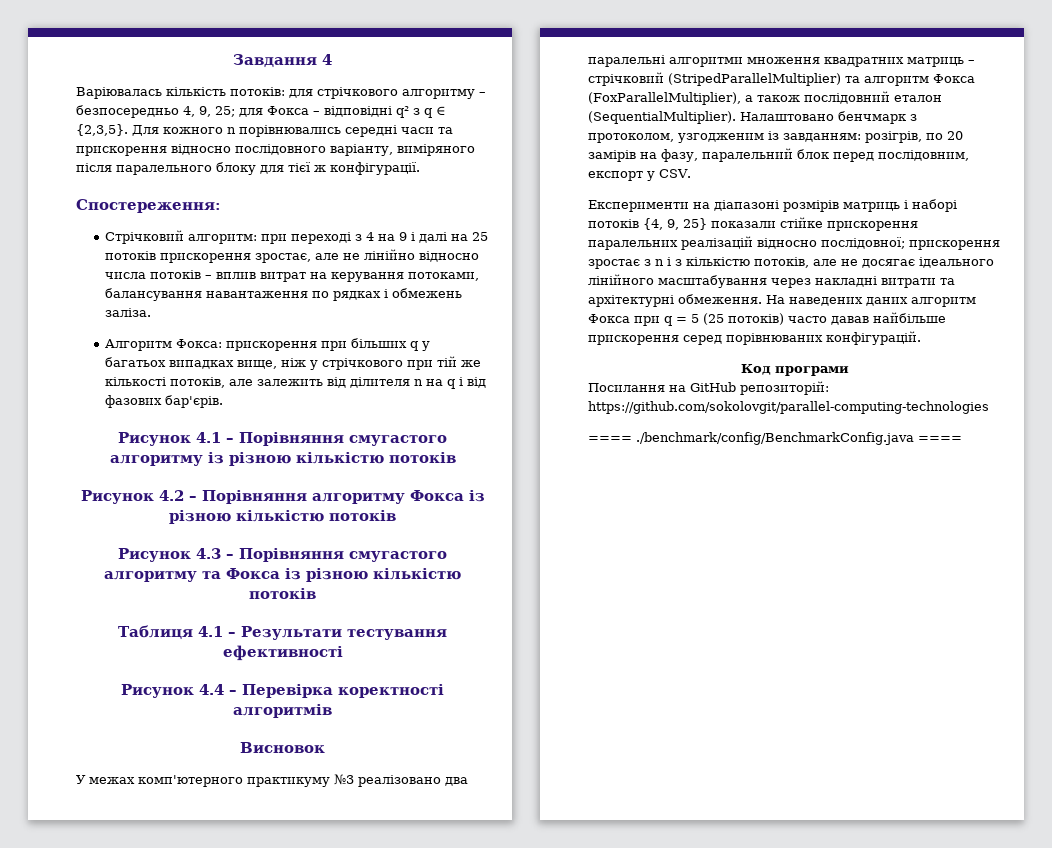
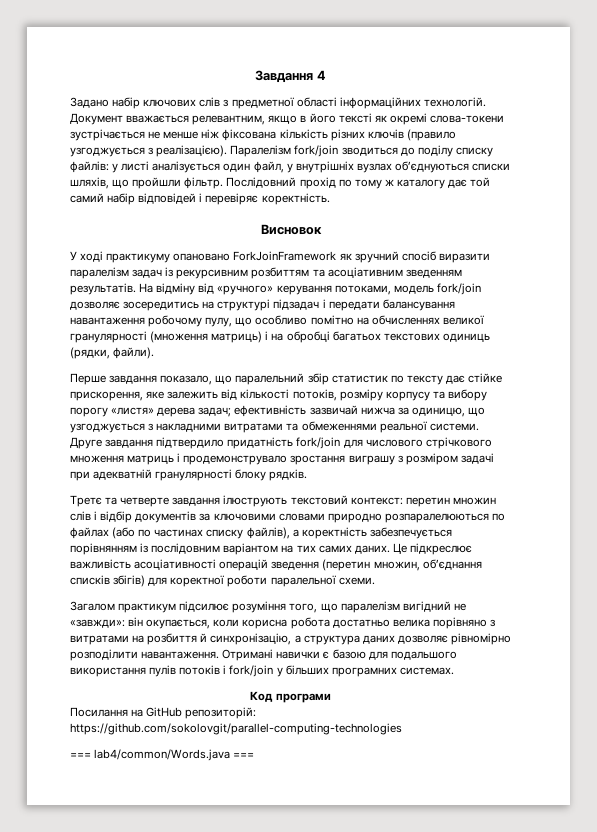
- Варіювалась кількість потоків: для стрічкового алгоритму – безпосередньо 4, 9, 25; для Фокса – відповідні q² з q ∈ {2,3,5}. Для кожного n порівнювались середні часи та прискорення відносно послідовного варіанту, виміряного після паралельного блоку для тієї ж конфігурації.
- Спостереження:
- Стрічковий алгоритм: при переході з 4 на 9 і далі на 25 потоків прискорення зростає, але не лінійно відносно числа потоків – вплив витрат на керування потоками, балансування навантаження по рядках і обмежень заліза.
- Алгоритм Фокса: прискорення при більших q у багатьох випадках вище, ніж у стрічкового при тій же кількості потоків, але залежить від ділителя n на q і від фазових бар'єрів.
- Рисунок 4.1 – Порівняння смугастого алгоритму із різною кількістю потоків
- Рисунок 4.2 – Порівняння алгоритму Фокса із різною кількістю потоків
- Рисунок 4.3 – Порівняння смугастого алгоритму та Фокса із різною кількістю потоків
- Таблиця 4.1 – Результати тестування ефективності
- Рисунок 4.4 – Перевірка коректності алгоритмів
+ Задано набір ключових слів з предметної області інформаційних технологій. Документ вважається релевантним, якщо в його тексті як окремі слова-токени зустрічається не менше ніж фіксована кількість різних ключів (правило узгоджується з реалізацією). Паралелізм fork/join зводиться до поділу списку файлів: у листі аналізується один файл, у внутрішніх вузлах об’єднуються списки шляхів, що пройшли фільтр. Послідовний прохід по тому ж каталогу дає той самий набір відповідей і перевіряє коректність.
  Висновок
- У межах комп'ютерного практикуму №3 реалізовано два паралельні алгоритми множення квадратних матриць – стрічковий (StripedParallelMultiplier) та алгоритм Фокса (FoxParallelMultiplier), а також послідовний еталон (SequentialMultiplier). Налаштовано бенчмарк з протоколом, узгодженим із завданням: розігрів, по 20 замірів на фазу, паралельний блок перед послідовним, експорт у CSV.
- Експерименти на діапазоні розмірів матриць і наборі потоків {4, 9, 25} показали стійке прискорення паралельних реалізацій відносно послідовної; прискорення зростає з n і з кількістю потоків, але не досягає ідеального лінійного масштабування через накладні витрати та архітектурні обмеження. На наведених даних алгоритм Фокса при q = 5 (25 потоків) часто давав найбільше прискорення серед порівнюваних конфігурацій.
+ У ході практикуму опановано ForkJoinFramework як зручний спосіб виразити паралелізм задач із рекурсивним розбиттям та асоціативним зведенням результатів. На відміну від «ручного» керування потоками, модель fork/join дозволяє зосередитись на структурі підзадач і передати балансування навантаження робочому пулу, що особливо помітно на обчисленнях великої гранулярності (множення матриць) і на обробці багатьох текстових одиниць (рядки, файли).
+ Перше завдання показало, що паралельний збір статистик по тексту дає стійке прискорення, яке залежить від кількості потоків, розміру корпусу та вибору порогу «листя» дерева задач; ефективність зазвичай нижча за одиницю, що узгоджується з накладними витратами та обмеженнями реальної системи. Друге завдання підтвердило придатність fork/join для числового стрічкового множення матриць і продемонструвало зростання виграшу з розміром задачі при адекватній гранулярності блоку рядків.
+ Третє та четверте завдання ілюструють текстовий контекст: перетин множин слів і відбір документів за ключовими словами природно розпаралелюються по файлах (або по частинах списку файлів), а коректність забезпечується порівнянням із послідовним варіантом на тих самих даних. Це підкреслює важливість асоціативності операцій зведення (перетин множин, об’єднання списків збігів) для коректної роботи паралельної схеми.
+ Загалом практикум підсилює розуміння того, що паралелізм вигідний не «завжди»: він окупається, коли корисна робота достатньо велика порівняно з витратами на розбиття й синхронізацію, а структура даних дозволяє рівномірно розподілити навантаження. Отримані навички є базою для подальшого використання пулів потоків і fork/join у більших програмних системах.
- ==== ./benchmark/config/BenchmarkConfig.java ====
+ === lab4/common/Words.java ===

